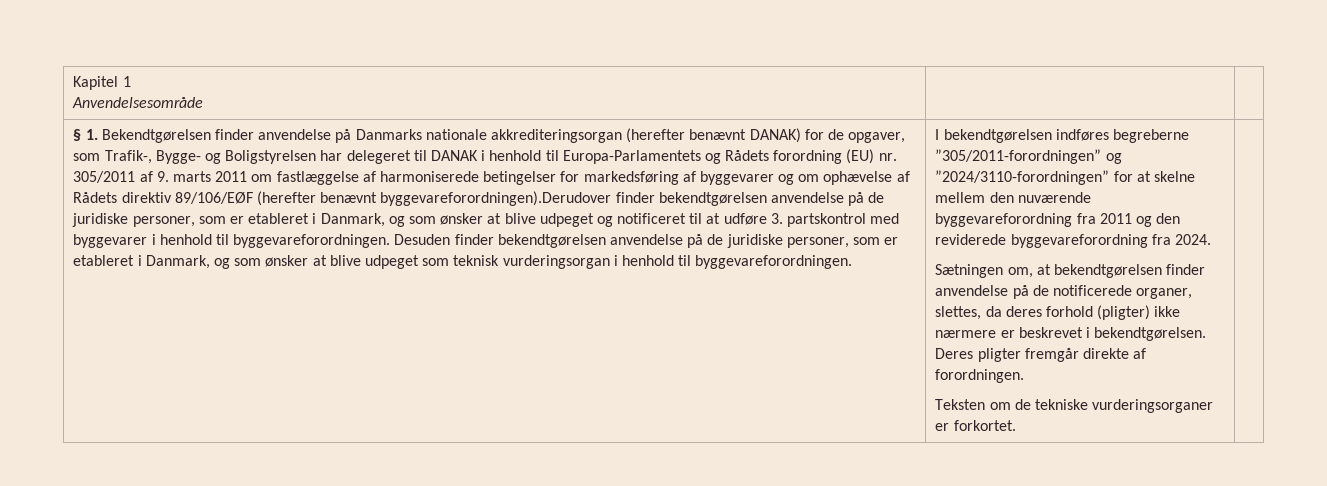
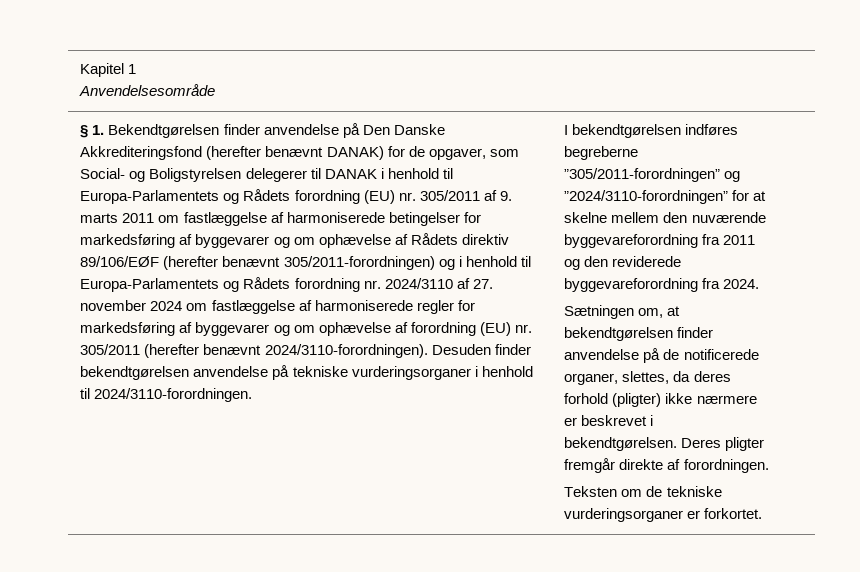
- § 1. Bekendtgørelsen finder anvendelse på Danmarks nationale akkrediteringsorgan (herefter benævnt DANAK) for de opgaver, som Trafik-, Bygge- og Boligstyrelsen har delegeret til DANAK i henhold til Europa-Parlamentets og Rådets forordning (EU) nr. 305/2011 af 9. marts 2011 om fastlæggelse af harmoniserede betingelser for markedsføring af byggevarer og om ophævelse af Rådets direktiv 89/106/EØF (herefter benævnt byggevareforordningen).Derudover finder bekendtgørelsen anvendelse på de juridiske personer, som er etableret i Danmark, og som ønsker at blive udpeget og notificeret til at udføre 3. partskontrol med byggevarer i henhold til byggevareforordningen.
+ § 1. Bekendtgørelsen finder anvendelse på Den Danske Akkrediteringsfond (herefter benævnt DANAK) for de opgaver, som Social- og Boligstyrelsen delegerer til DANAK i henhold til Europa-Parlamentets og Rådets forordning (EU) nr. 305/2011 af 9. marts 2011 om fastlæggelse af harmoniserede betingelser for markedsføring af byggevarer og om ophævelse af Rådets direktiv 89/106/EØF (herefter benævnt 305/2011-forordningen) og i henhold til Europa-Parlamentets og Rådets forordning nr. 2024/3110 af 27. november 2024 om fastlæggelse af harmoniserede regler for markedsføring af byggevarer og om ophævelse af forordning (EU) nr. 305/2011 (herefter benævnt 2024/3110-forordningen).
- Desuden finder bekendtgørelsen anvendelse på de juridiske personer, som er etableret i Danmark, og som ønsker at blive udpeget som teknisk vurderingsorgan i henhold til byggevareforordningen.
+ Desuden finder bekendtgørelsen anvendelse på tekniske vurderingsorganer i henhold til 2024/3110-forordningen.

